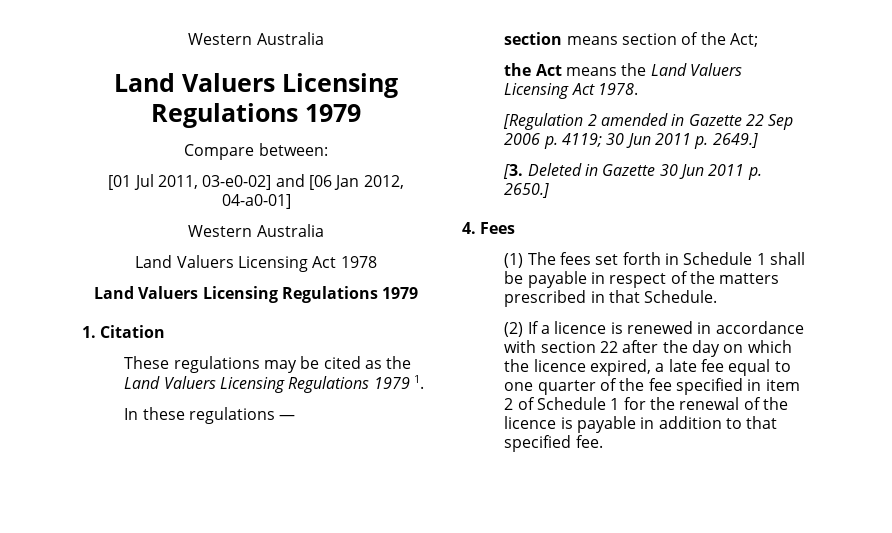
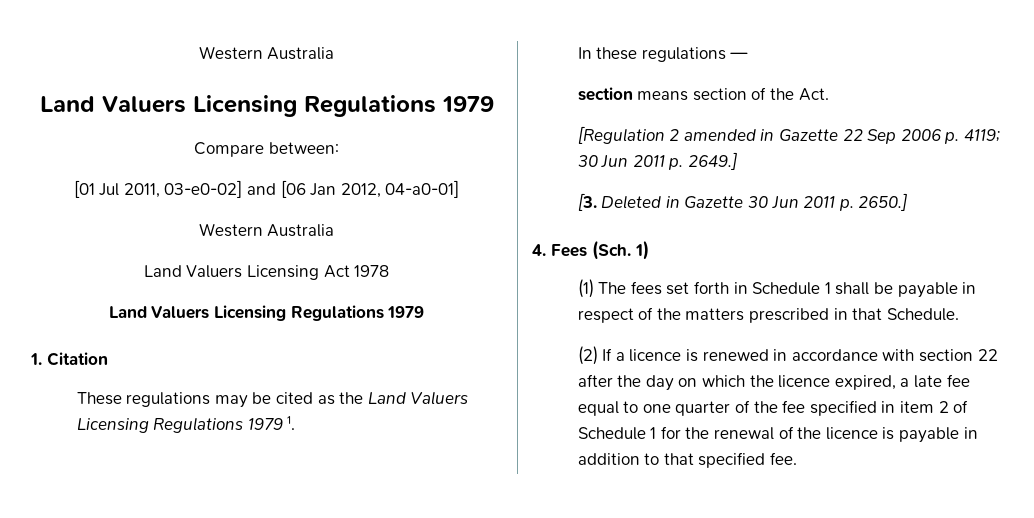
- section means section of the Act;
- the Act means the Land Valuers Licensing Act 1978.
+ section means section of the Act.
- 4. Fees
+ 4. Fees (Sch. 1)

